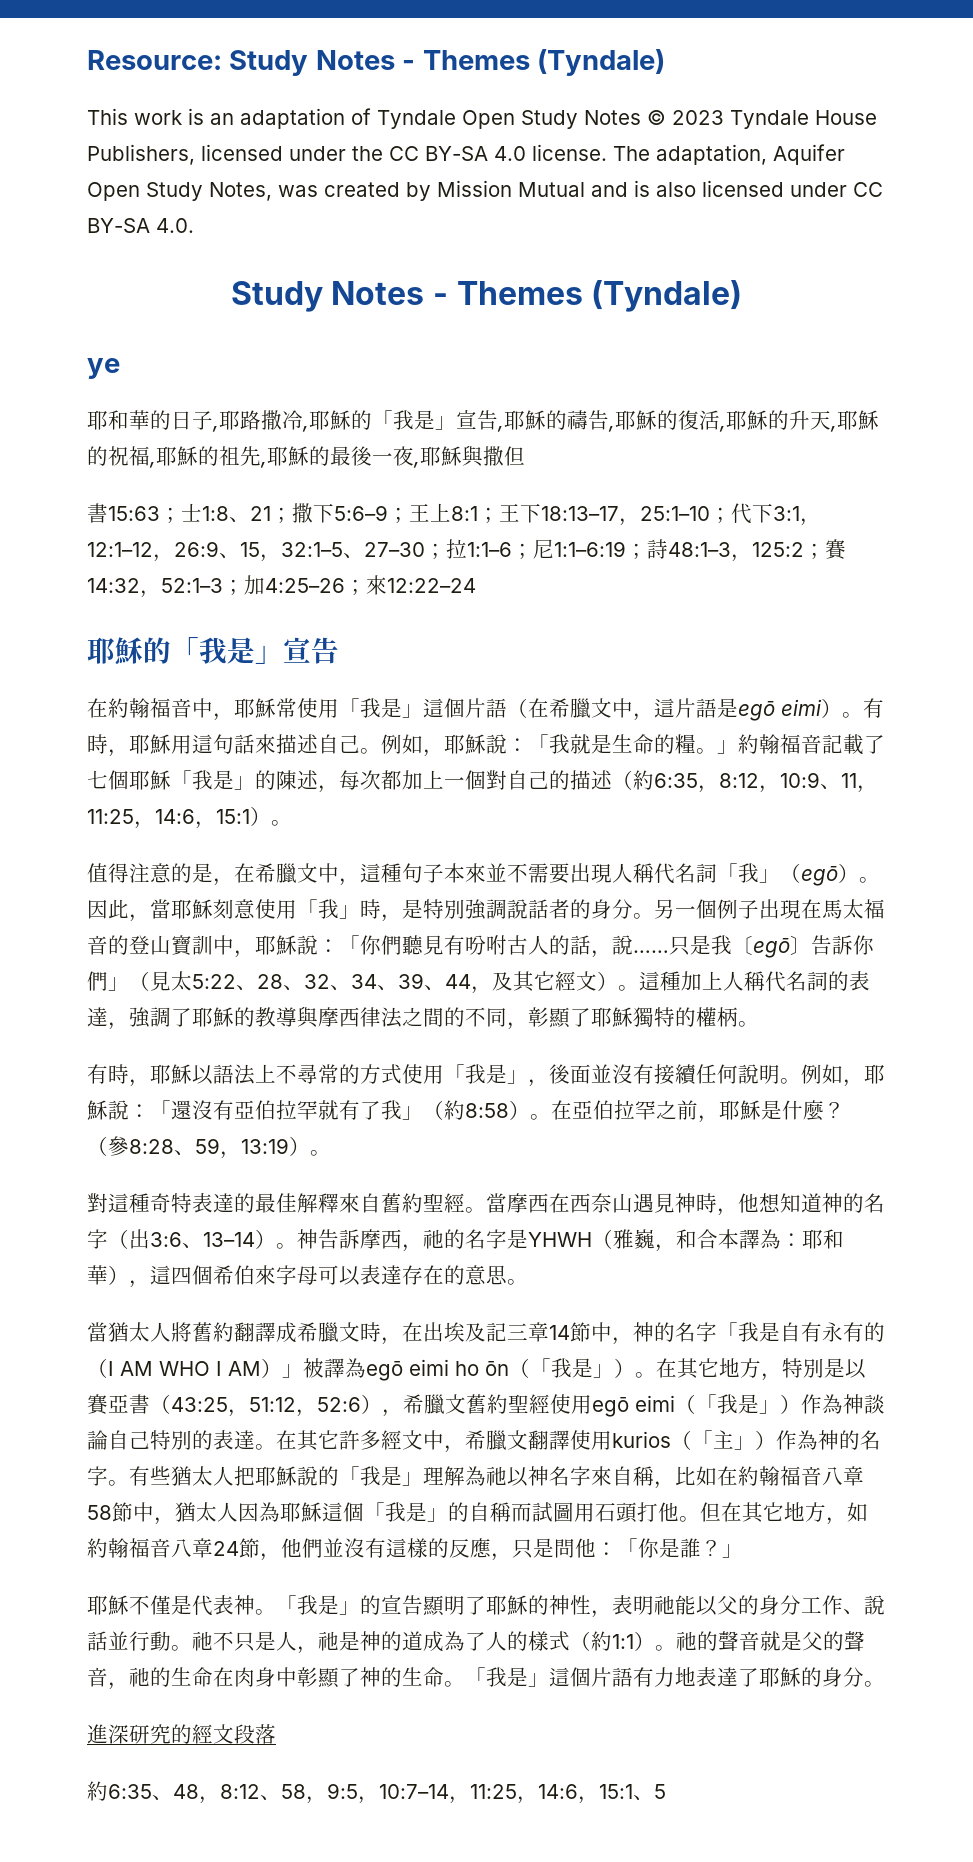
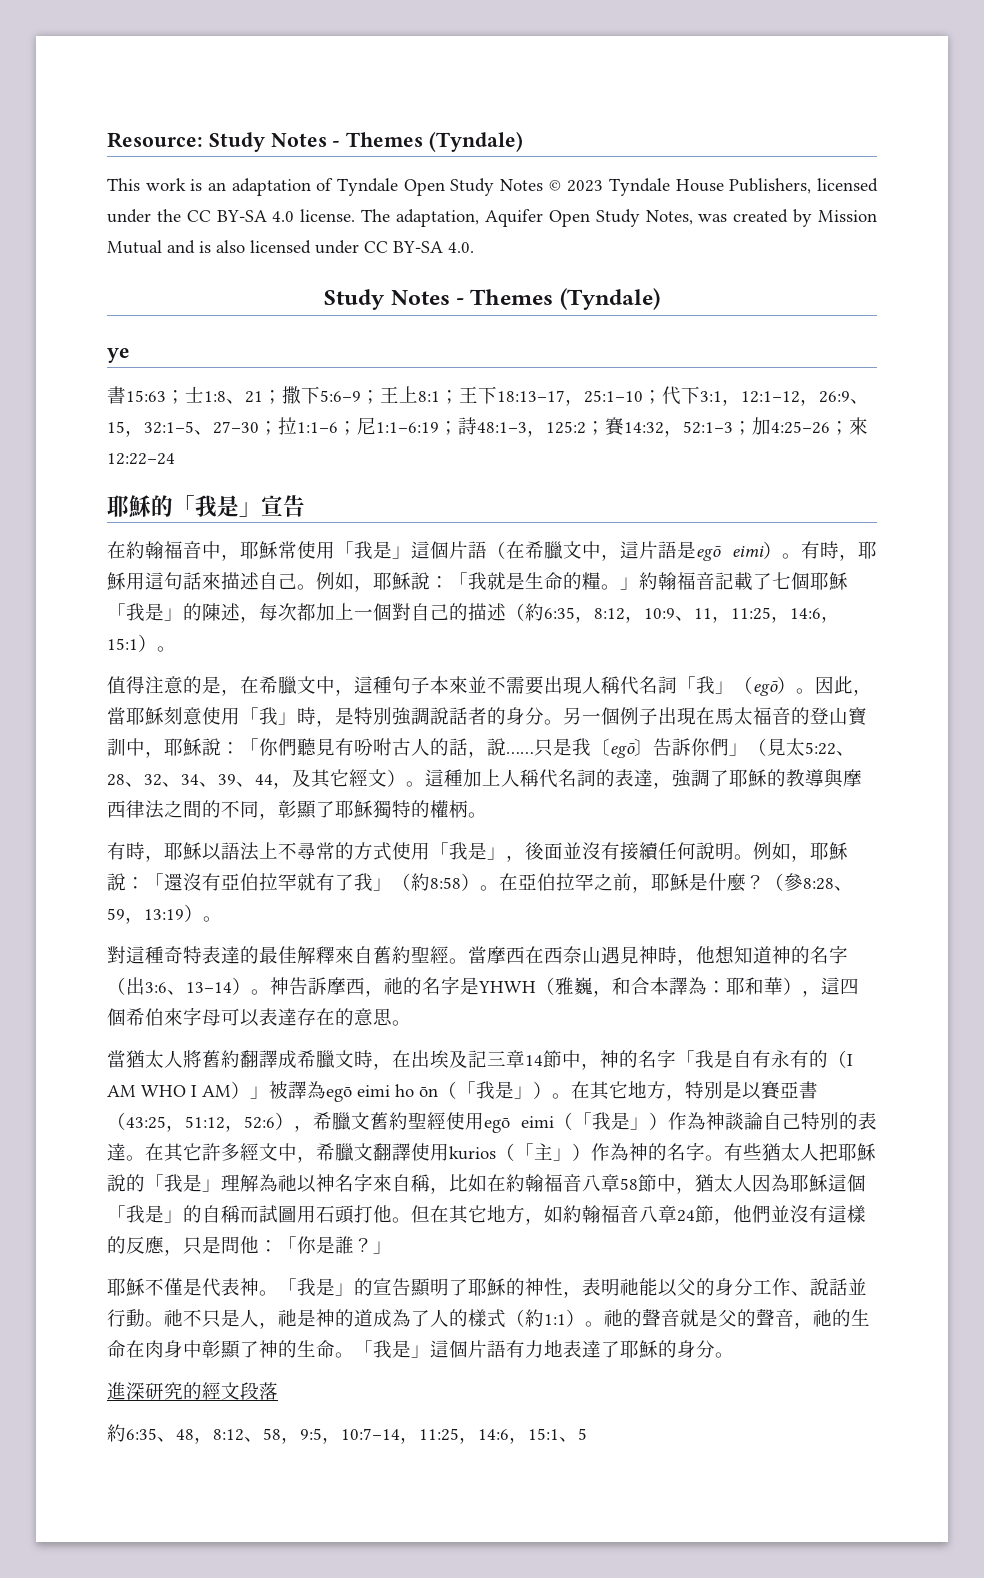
- 耶和華的日子,耶路撒冷,耶穌的「我是」宣告,耶穌的禱告,耶穌的復活,耶穌的升天,耶穌的祝福,耶穌的祖先,耶穌的最後一夜,耶穌與撒但

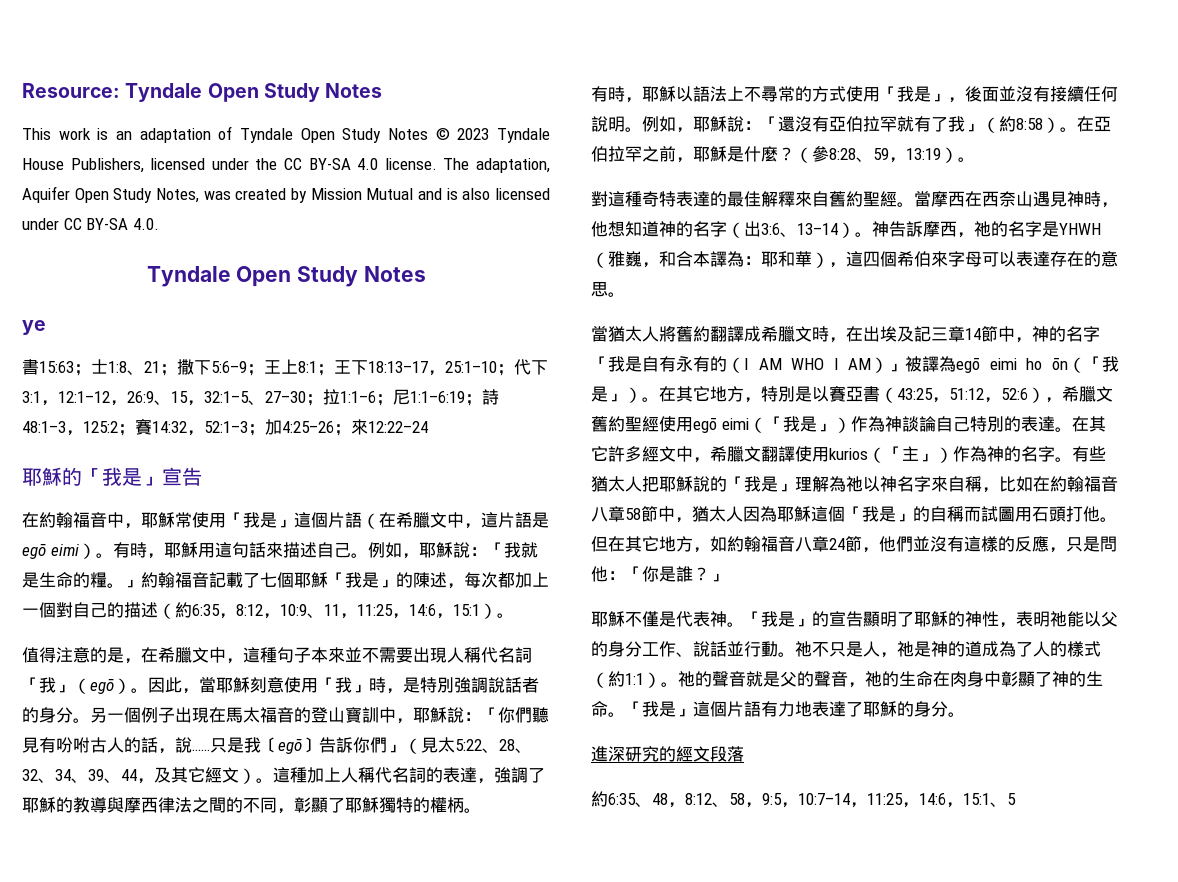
- Resource: Study Notes - Themes (Tyndale)
+ Resource: Tyndale Open Study Notes
  The adaptation, Aquifer Open Study Notes, was created by Mission Mutual and is also licensed under CC BY-SA 4.0.
- Study Notes - Themes (Tyndale)
+ Tyndale Open Study Notes

